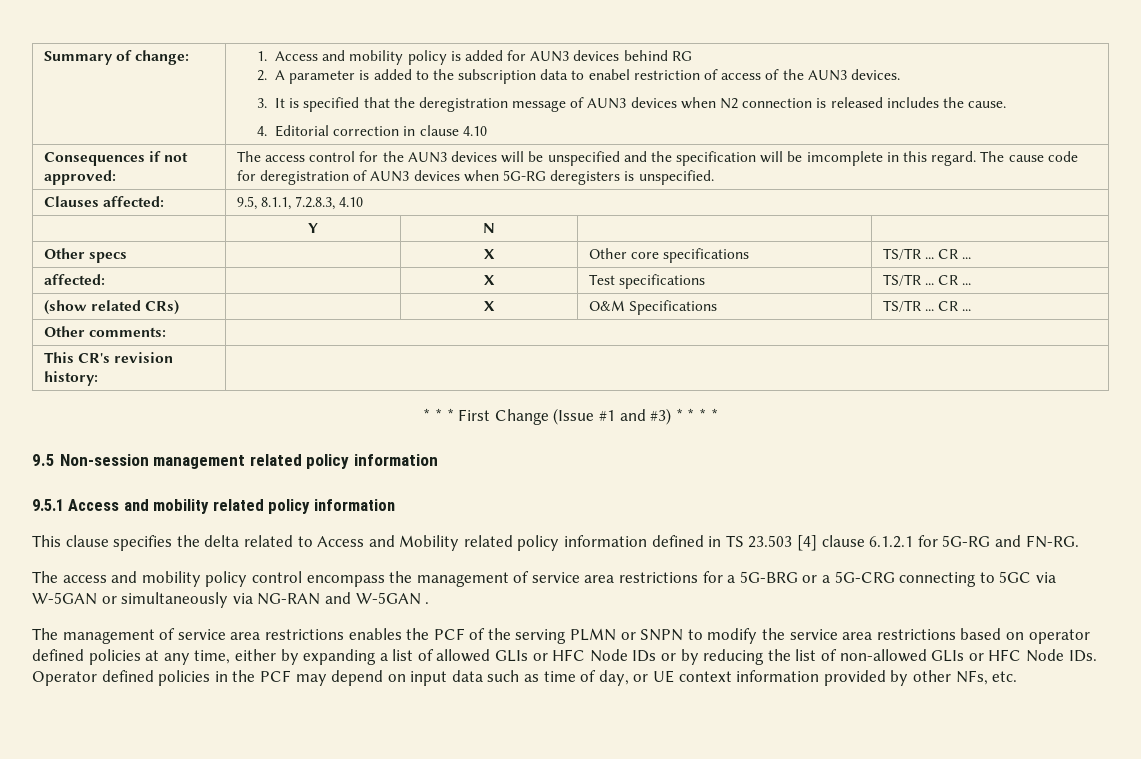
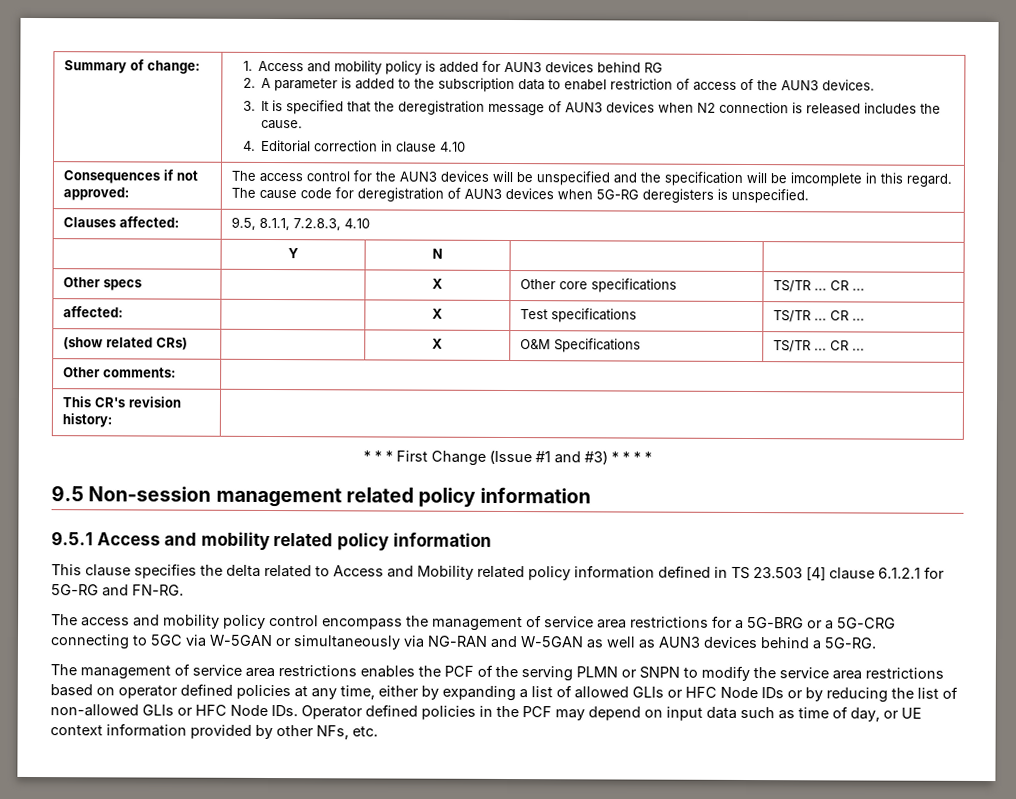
- The access and mobility policy control encompass the management of service area restrictions for a 5G-BRG or a 5G-CRG connecting to 5GC via W-5GAN or simultaneously via NG-RAN and W-5GAN .
+ The access and mobility policy control encompass the management of service area restrictions for a 5G-BRG or a 5G-CRG connecting to 5GC via W-5GAN or simultaneously via NG-RAN and W-5GAN as well as AUN3 devices behind a 5G-RG.

